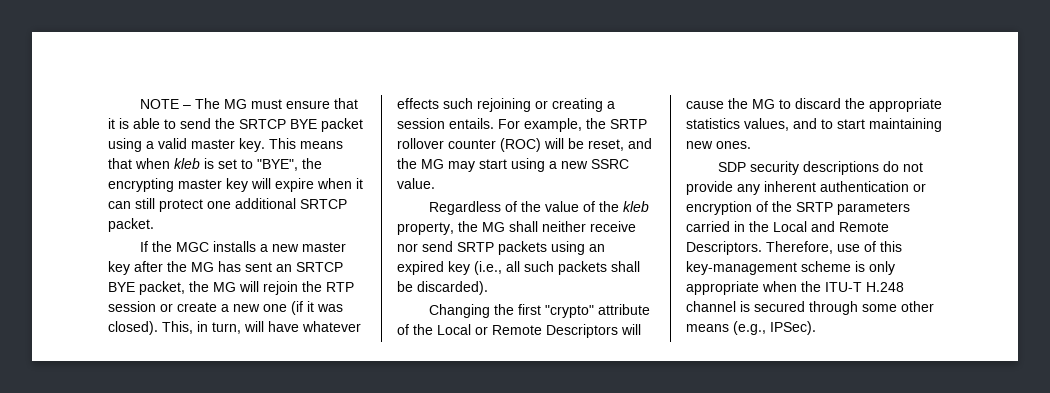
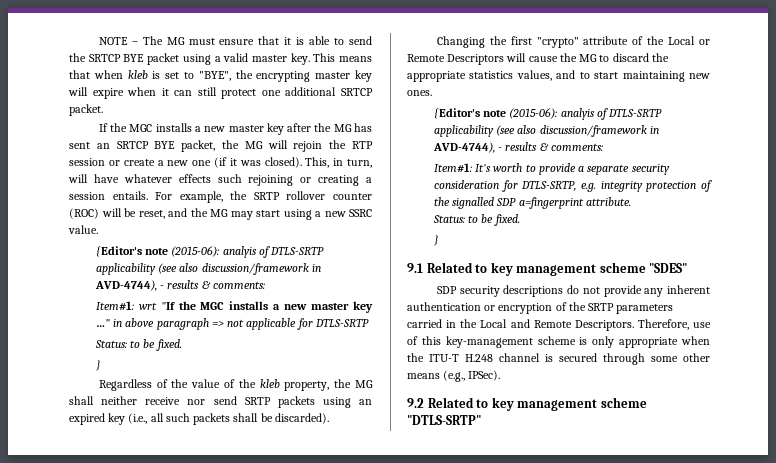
  For example, the SRTP rollover counter (ROC) will be reset, and the MG may start using a new SSRC value.
+ {Editor's note (2015-06): analyis of DTLS-SRTP applicability (see also discussion/framework in AVD-4744), - results & comments:
+ Item#1: wrt "If the MGC installs a new master key …" in above paragraph => not applicable for DTLS-SRTP
+ Status: to be fixed.
+ }
  Changing the first "crypto" attribute of the Local or Remote Descriptors will cause the MG to discard the appropriate statistics values, and to start maintaining new ones.
+ {Editor's note (2015-06): analyis of DTLS-SRTP applicability (see also discussion/framework in AVD-4744), - results & comments:
+ Item#1: It's worth to provide a separate security consideration for DTLS-SRTP, e.g. integrity protection of the signalled SDP a=fingerprint attribute.
+ Status: to be fixed.
+ }
+ 9.1 Related to key management scheme "SDES"
+ 9.2 Related to key management scheme "DTLS-SRTP"

